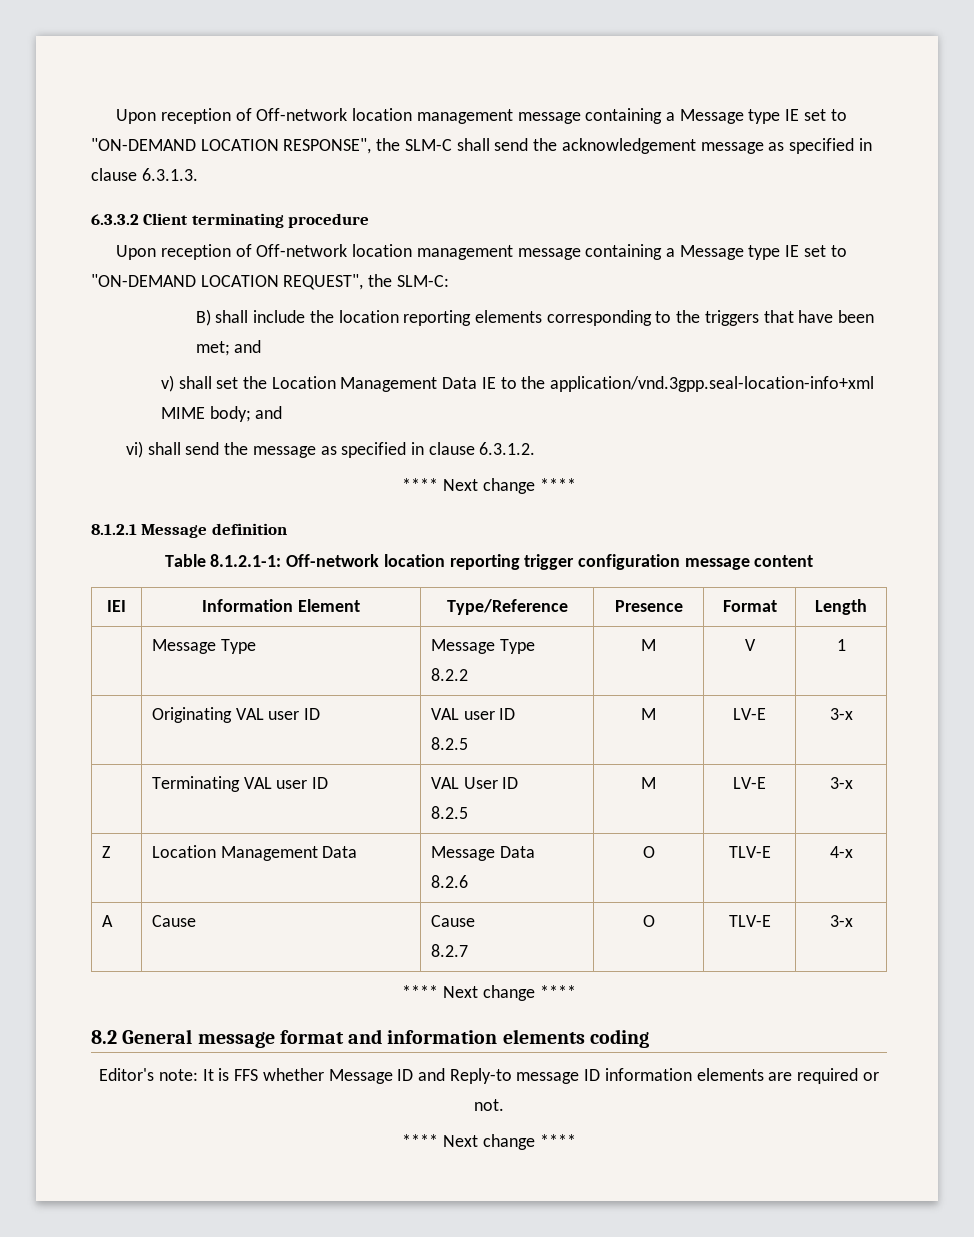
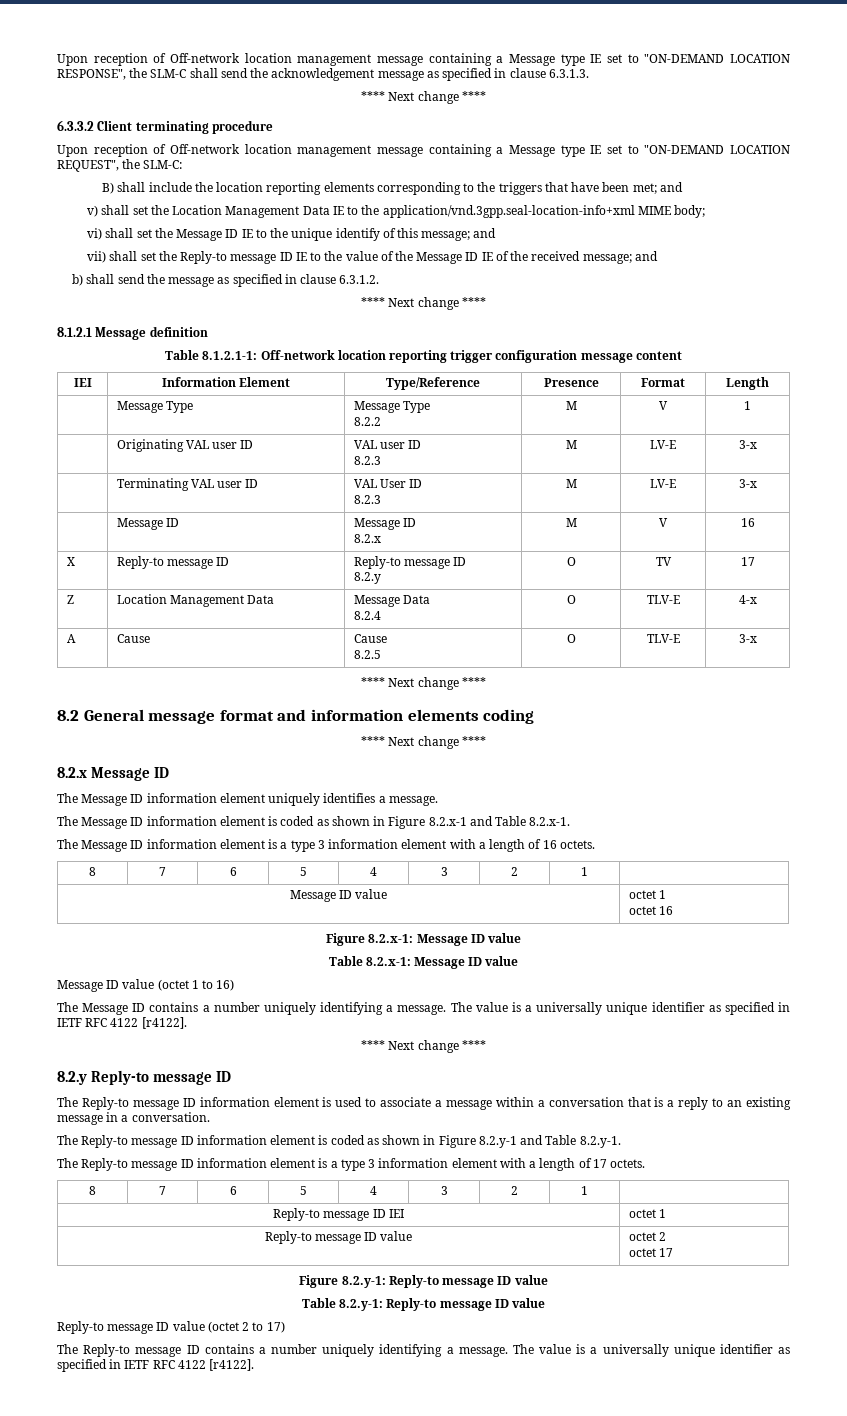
  Upon reception of Off-network location management message containing a Message type IE set to "ON-DEMAND LOCATION RESPONSE", the SLM-C shall send the acknowledgement message as specified in clause 6.3.1.3.
+ **** Next change ****
- v) shall set the Location Management Data IE to the application/vnd.3gpp.seal-location-info+xml MIME body; and
- vi) shall send the message as specified in clause 6.3.1.2.
+ v) shall set the Location Management Data IE to the application/vnd.3gpp.seal-location-info+xml MIME body;
+ vi) shall set the Message ID IE to the unique identify of this message; and
+ vii) shall set the Reply-to message ID IE to the value of the Message ID IE of the received message; and
+ b) shall send the message as specified in clause 6.3.1.2.
  | Originating VAL user ID | VAL user ID
- 8.2.5 | M | LV-E | 3-x
+ 8.2.3 | M | LV-E | 3-x
  | Terminating VAL user ID | VAL User ID
- 8.2.5 | M | LV-E | 3-x
+ 8.2.3 | M | LV-E | 3-x
+ | Message ID | Message ID
+ 8.2.x | M | V | 16
+ X | Reply-to message ID | Reply-to message ID
+ 8.2.y | O | TV | 17
  Z | Location Management Data | Message Data
- 8.2.6 | O | TLV-E | 4-x
+ 8.2.4 | O | TLV-E | 4-x
  A | Cause | Cause
- 8.2.7 | O | TLV-E | 3-x
+ 8.2.5 | O | TLV-E | 3-x
  8.2 General message format and information elements coding
- Editor's note: It is FFS whether Message ID and Reply-to message ID information elements are required or not.
  **** Next change ****
+ 8.2.x Message ID
+ The Message ID information element uniquely identifies a message.
+ The Message ID information element is coded as shown in Figure 8.2.x-1 and Table 8.2.x-1.
+ The Message ID information element is a type 3 information element with a length of 16 octets.
+ 8 | 7 | 6 | 5 | 4 | 3 | 2 | 1 |
+ Message ID value | octet 1
+ octet 16
+ Figure 8.2.x-1: Message ID value
+ Table 8.2.x-1: Message ID value
+ Message ID value (octet 1 to 16)
+ The Message ID contains a number uniquely identifying a message. The value is a universally unique identifier as specified in IETF RFC 4122 [r4122].
+ **** Next change ****
+ 8.2.y Reply-to message ID
+ The Reply-to message ID information element is used to associate a message within a conversation that is a reply to an existing message in a conversation.
+ The Reply-to message ID information element is coded as shown in Figure 8.2.y-1 and Table 8.2.y-1.
+ The Reply-to message ID information element is a type 3 information element with a length of 17 octets.
+ 8 | 7 | 6 | 5 | 4 | 3 | 2 | 1 |
+ Reply-to message ID IEI | octet 1
+ Reply-to message ID value | octet 2
+ octet 17
+ Figure 8.2.y-1: Reply-to message ID value
+ Table 8.2.y-1: Reply-to message ID value
+ Reply-to message ID value (octet 2 to 17)
+ The Reply-to message ID contains a number uniquely identifying a message. The value is a universally unique identifier as specified in IETF RFC 4122 [r4122].

